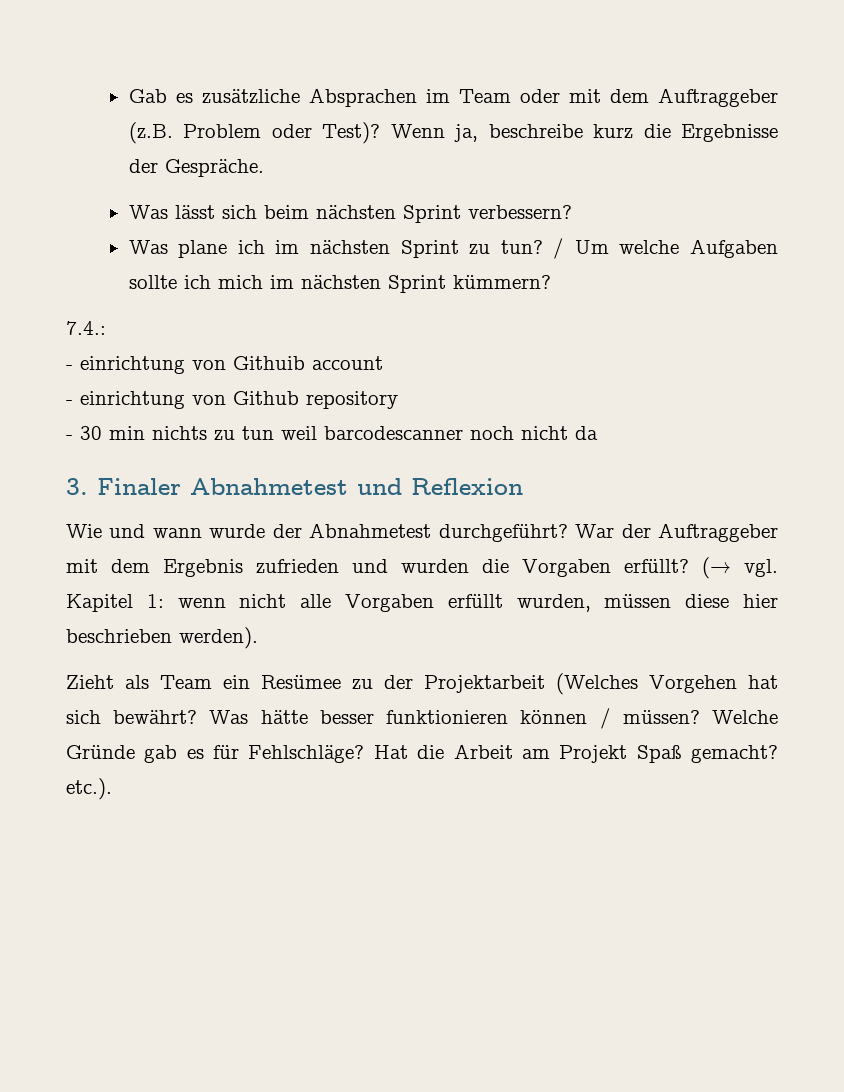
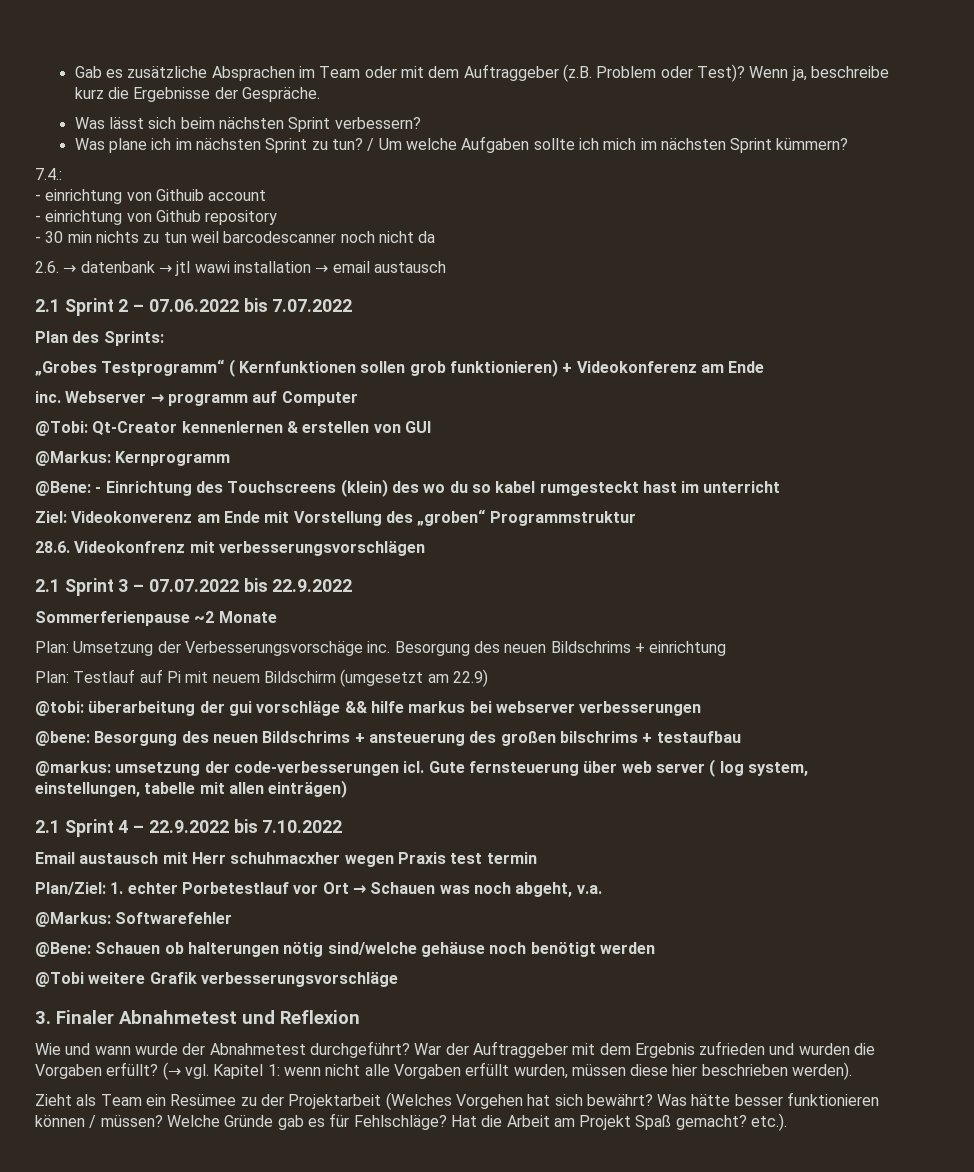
+ 2.6. → datenbank → jtl wawi installation → email austausch
+ 2.1 Sprint 2 – 07.06.2022 bis 7.07.2022
+ Plan des Sprints:
+ „Grobes Testprogramm“ ( Kernfunktionen sollen grob funktionieren) + Videokonferenz am Ende
+ inc. Webserver → programm auf Computer
+ @Tobi: Qt-Creator kennenlernen & erstellen von GUI
+ @Markus: Kernprogramm
+ @Bene: - Einrichtung des Touchscreens (klein) des wo du so kabel rumgesteckt hast im unterricht
+ Ziel: Videokonverenz am Ende mit Vorstellung des „groben“ Programmstruktur
+ 28.6. Videokonfrenz mit verbesserungsvorschlägen
+ 2.1 Sprint 3 – 07.07.2022 bis 22.9.2022
+ Sommerferienpause ~2 Monate
+ Plan: Umsetzung der Verbesserungsvorschäge inc. Besorgung des neuen Bildschrims + einrichtung
+ Plan: Testlauf auf Pi mit neuem Bildschirm (umgesetzt am 22.9)
+ @tobi: überarbeitung der gui vorschläge && hilfe markus bei webserver verbesserungen
+ @bene: Besorgung des neuen Bildschrims + ansteuerung des großen bilschrims + testaufbau
+ @markus: umsetzung der code-verbesserungen icl. Gute fernsteuerung über web server ( log system, einstellungen, tabelle mit allen einträgen)
+ 2.1 Sprint 4 – 22.9.2022 bis 7.10.2022
+ Email austausch mit Herr schuhmacxher wegen Praxis test termin
+ Plan/Ziel: 1. echter Porbetestlauf vor Ort → Schauen was noch abgeht, v.a.
+ @Markus: Softwarefehler
+ @Bene: Schauen ob halterungen nötig sind/welche gehäuse noch benötigt werden
+ @Tobi weitere Grafik verbesserungsvorschläge

